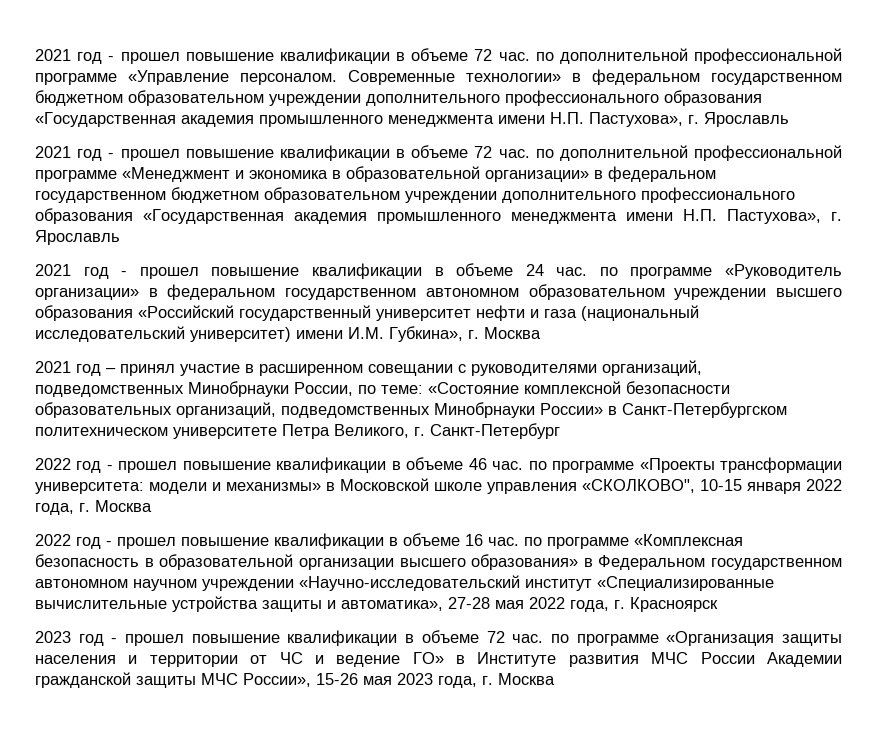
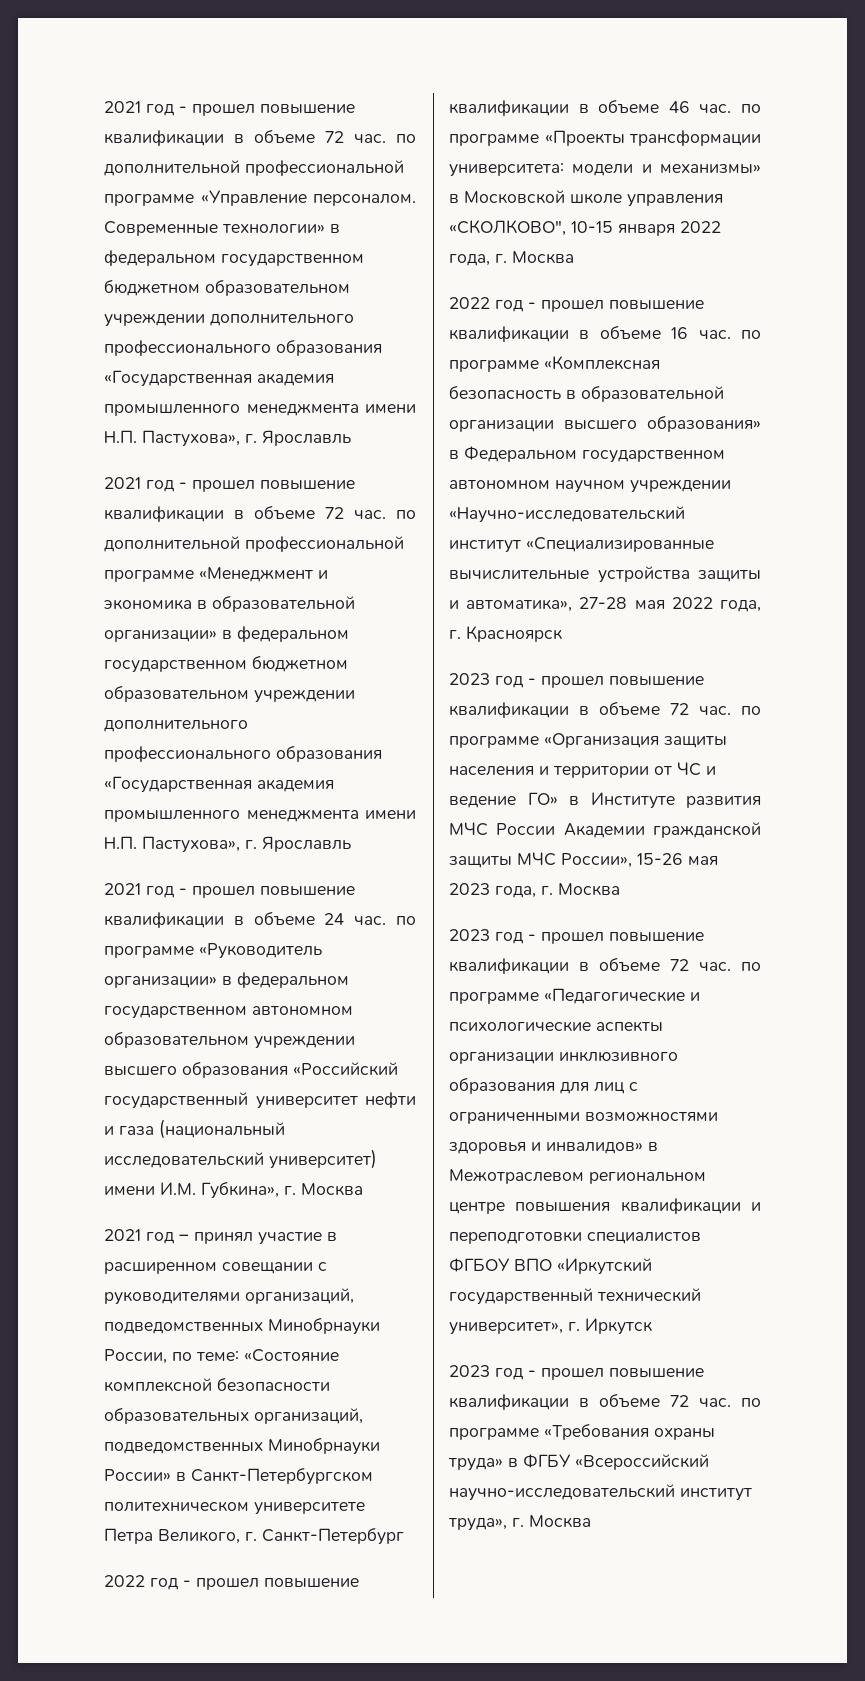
+ 2023 год - прошел повышение квалификации в объеме 72 час. по программе «Педагогические и психологические аспекты организации инклюзивного образования для лиц с ограниченными возможностями здоровья и инвалидов» в Межотраслевом региональном центре повышения квалификации и переподготовки специалистов ФГБОУ ВПО «Иркутский государственный технический университет», г. Иркутск
+ 2023 год - прошел повышение квалификации в объеме 72 час. по программе «Требования охраны труда» в ФГБУ «Всероссийский научно-исследовательский институт труда», г. Москва

